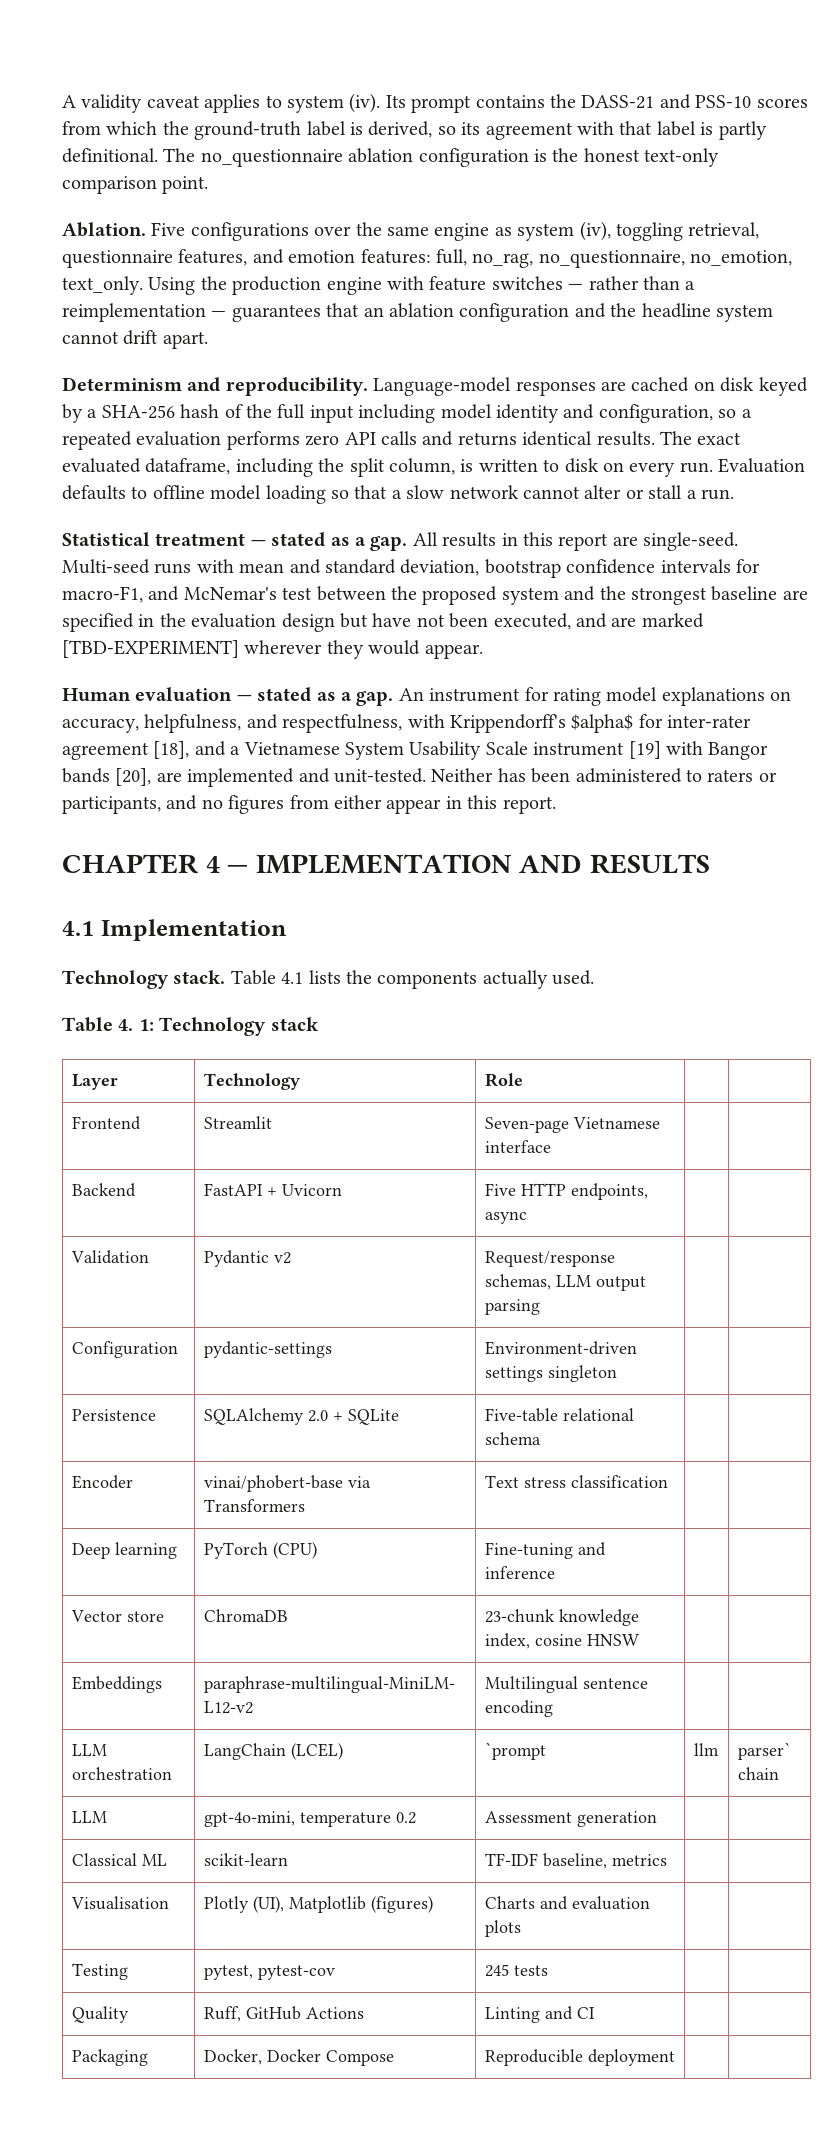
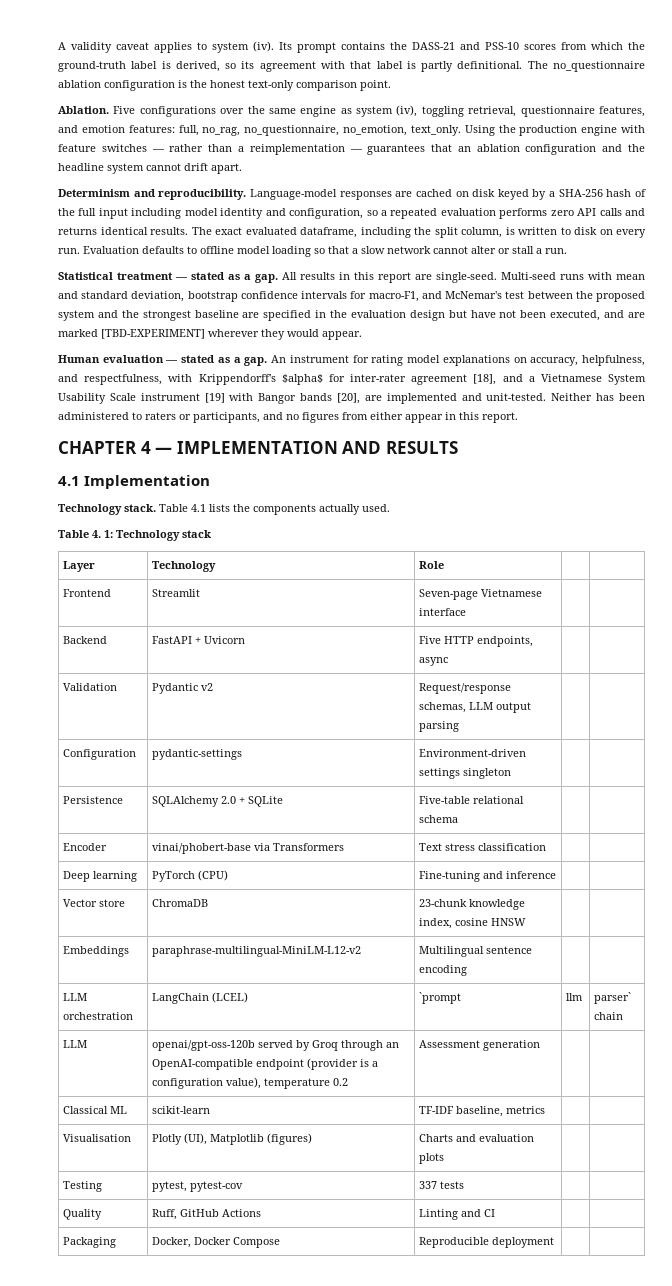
- LLM | gpt-4o-mini, temperature 0.2 | Assessment generation | |
+ LLM | openai/gpt-oss-120b served by Groq through an OpenAI-compatible endpoint (provider is a configuration value), temperature 0.2 | Assessment generation | |
- Testing | pytest, pytest-cov | 245 tests | |
+ Testing | pytest, pytest-cov | 337 tests | |

